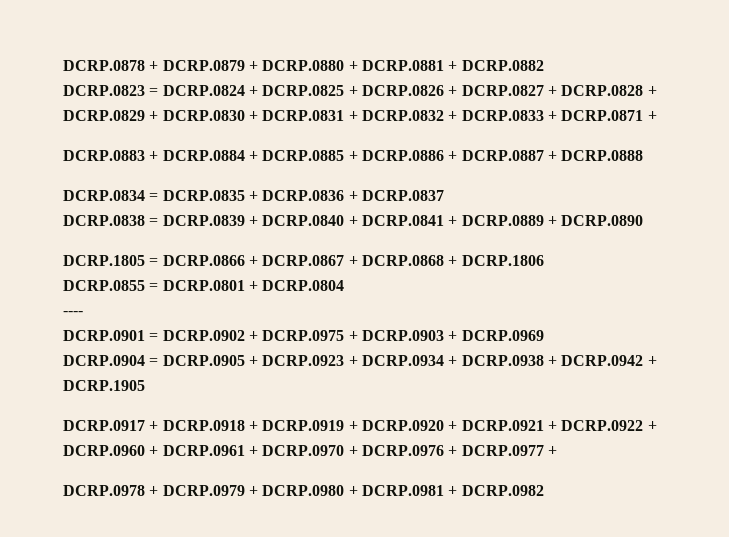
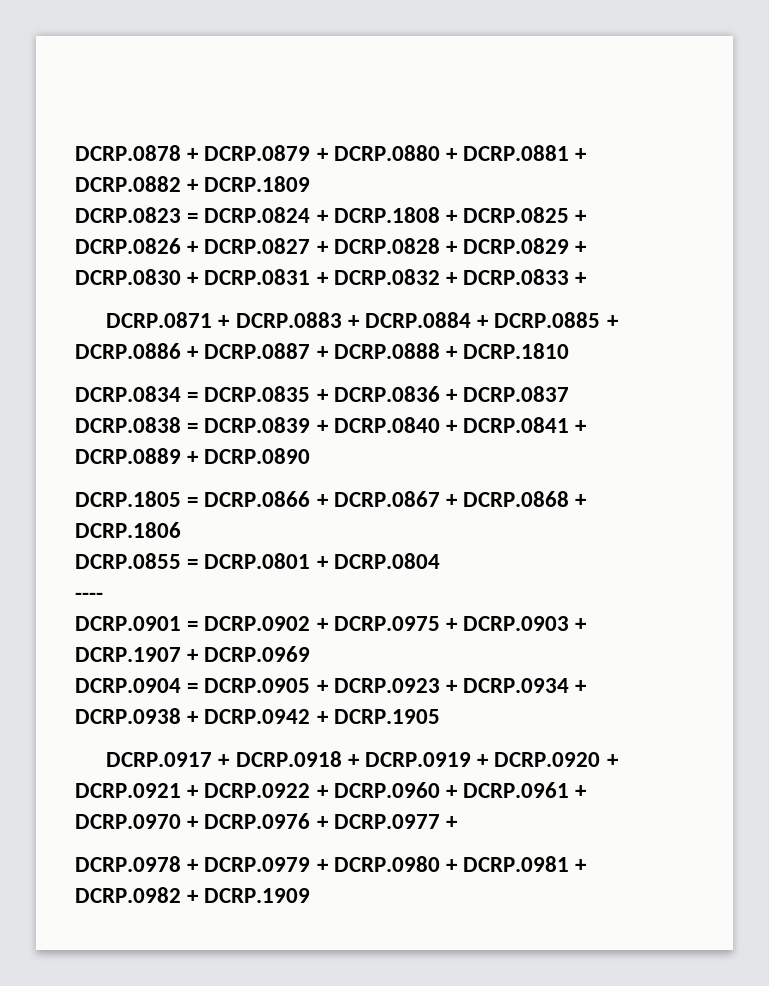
- DCRP.0878 + DCRP.0879 + DCRP.0880 + DCRP.0881 + DCRP.0882
+ DCRP.0878 + DCRP.0879 + DCRP.0880 + DCRP.0881 + DCRP.0882 + DCRP.1809
- DCRP.0823 = DCRP.0824 + DCRP.0825 + DCRP.0826 + DCRP.0827 + DCRP.0828 + DCRP.0829 + DCRP.0830 + DCRP.0831 + DCRP.0832 + DCRP.0833 + DCRP.0871 +
- DCRP.0883 + DCRP.0884 + DCRP.0885 + DCRP.0886 + DCRP.0887 + DCRP.0888
+ DCRP.0823 = DCRP.0824 + DCRP.1808 + DCRP.0825 + DCRP.0826 + DCRP.0827 + DCRP.0828 + DCRP.0829 + DCRP.0830 + DCRP.0831 + DCRP.0832 + DCRP.0833 +
+ DCRP.0871 + DCRP.0883 + DCRP.0884 + DCRP.0885 + DCRP.0886 + DCRP.0887 + DCRP.0888 + DCRP.1810
- DCRP.0901 = DCRP.0902 + DCRP.0975 + DCRP.0903 + DCRP.0969
+ DCRP.0901 = DCRP.0902 + DCRP.0975 + DCRP.0903 + DCRP.1907 + DCRP.0969
- DCRP.0978 + DCRP.0979 + DCRP.0980 + DCRP.0981 + DCRP.0982
+ DCRP.0978 + DCRP.0979 + DCRP.0980 + DCRP.0981 + DCRP.0982 + DCRP.1909

